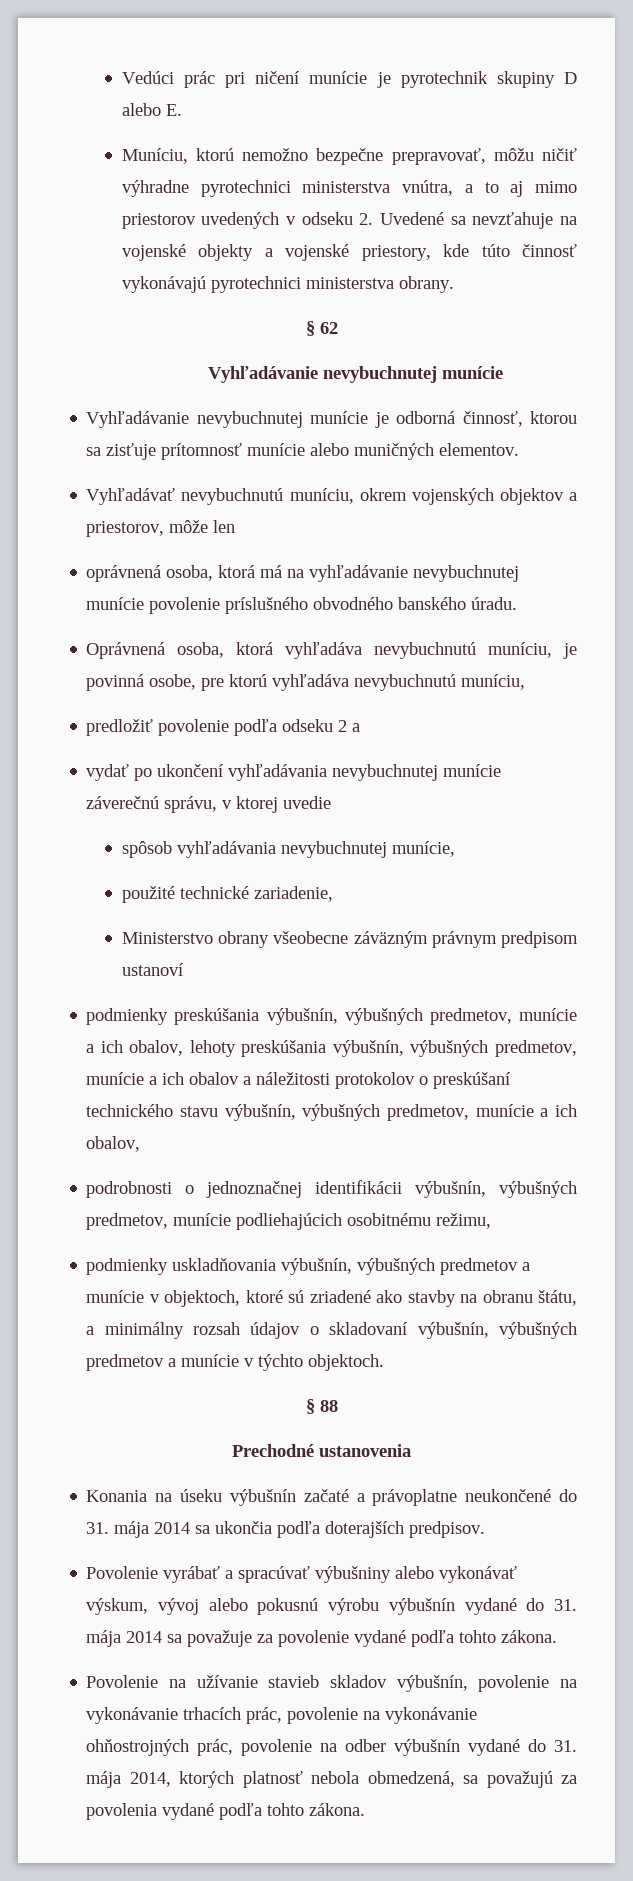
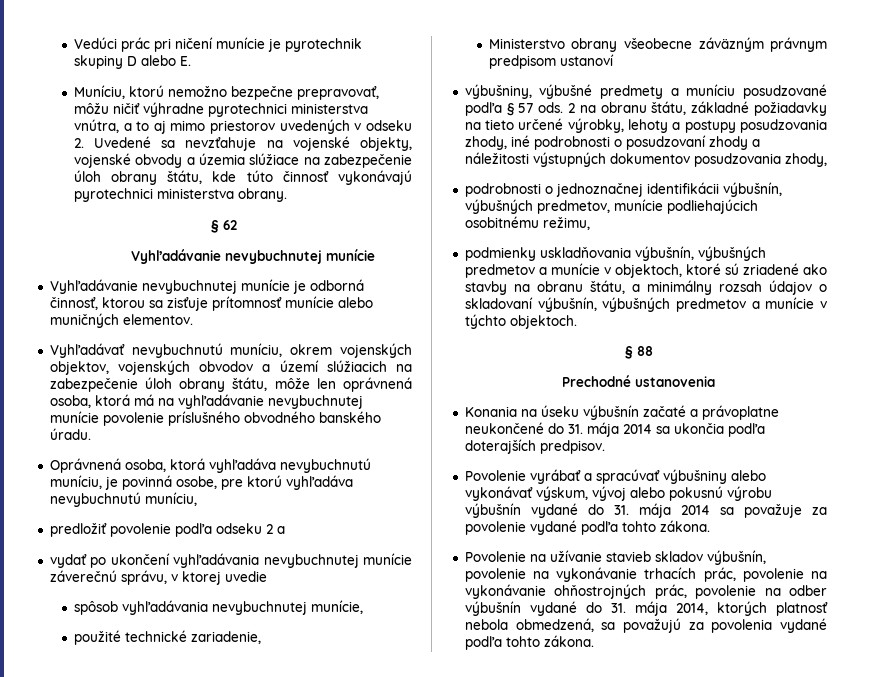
- Muníciu, ktorú nemožno bezpečne prepravovať, môžu ničiť výhradne pyrotechnici ministerstva vnútra, a to aj mimo priestorov uvedených v odseku 2. Uvedené sa nevzťahuje na vojenské objekty a vojenské priestory, kde túto činnosť vykonávajú pyrotechnici ministerstva obrany.
+ Muníciu, ktorú nemožno bezpečne prepravovať, môžu ničiť výhradne pyrotechnici ministerstva vnútra, a to aj mimo priestorov uvedených v odseku 2. Uvedené sa nevzťahuje na vojenské objekty, vojenské obvody a územia slúžiace na zabezpečenie úloh obrany štátu, kde túto činnosť vykonávajú pyrotechnici ministerstva obrany.
- Vyhľadávať nevybuchnutú muníciu, okrem vojenských objektov a priestorov, môže len
- oprávnená osoba, ktorá má na vyhľadávanie nevybuchnutej munície povolenie príslušného obvodného banského úradu.
+ Vyhľadávať nevybuchnutú muníciu, okrem vojenských objektov, vojenských obvodov a území slúžiacich na zabezpečenie úloh obrany štátu, môže len oprávnená osoba, ktorá má na vyhľadávanie nevybuchnutej munície povolenie príslušného obvodného banského úradu.
- podmienky preskúšania výbušnín, výbušných predmetov, munície a ich obalov, lehoty preskúšania výbušnín, výbušných predmetov, munície a ich obalov a náležitosti protokolov o preskúšaní technického stavu výbušnín, výbušných predmetov, munície a ich obalov,
+ výbušniny, výbušné predmety a muníciu posudzované podľa § 57 ods. 2 na obranu štátu, základné požiadavky na tieto určené výrobky, lehoty a postupy posudzovania zhody, iné podrobnosti o posudzovaní zhody a náležitosti výstupných dokumentov posudzovania zhody,

